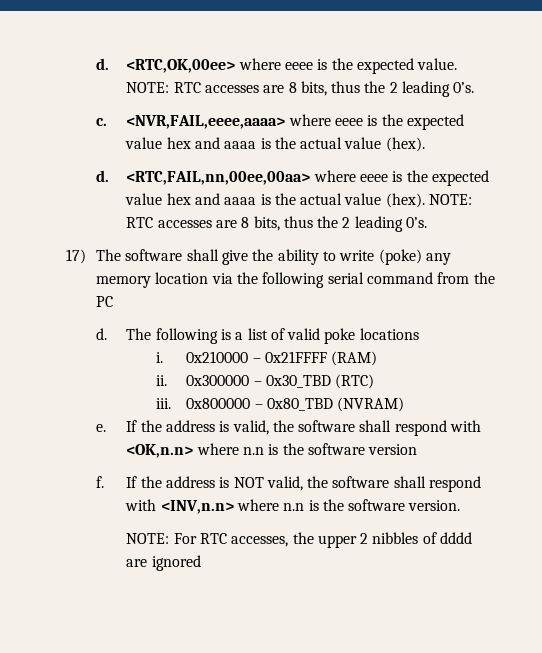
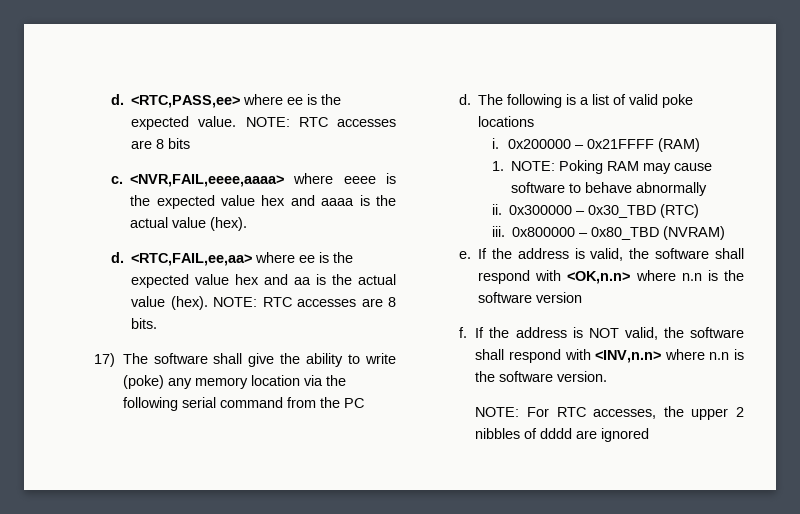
- d. <RTC,OK,00ee> where eeee is the expected value. NOTE: RTC accesses are 8 bits, thus the 2 leading 0’s.
+ d. <RTC,PASS,ee> where ee is the expected value. NOTE: RTC accesses are 8 bits
- <RTC,FAIL,nn,00ee,00aa> where eeee is the expected value hex and aaaa is the actual value (hex). NOTE: RTC accesses are 8 bits, thus the 2 leading 0’s.
+ <RTC,FAIL,ee,aa> where ee is the expected value hex and aa is the actual value (hex). NOTE: RTC accesses are 8 bits.
- 0x210000 – 0x21FFFF (RAM)
+ 0x200000 – 0x21FFFF (RAM)
+ 1. NOTE: Poking RAM may cause software to behave abnormally

